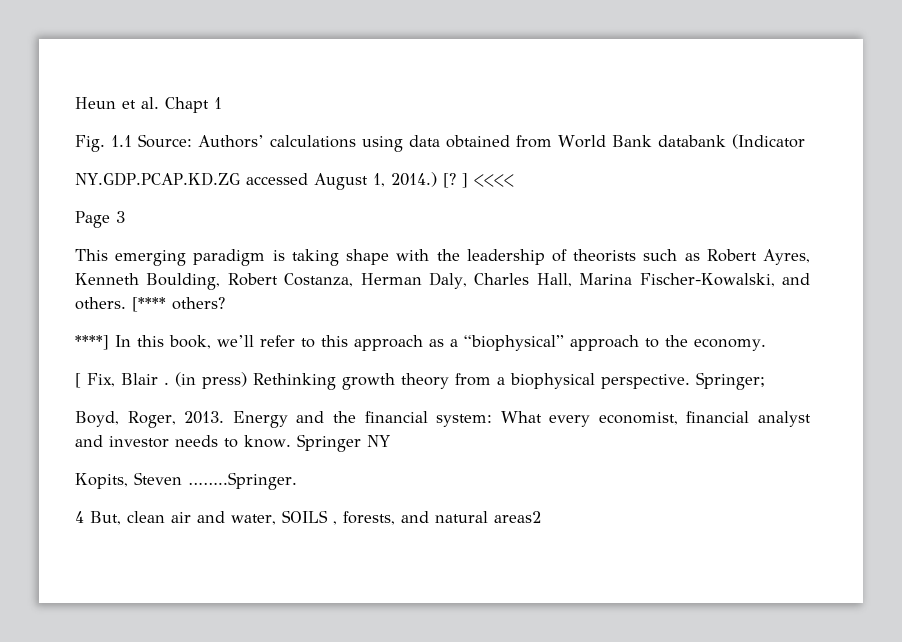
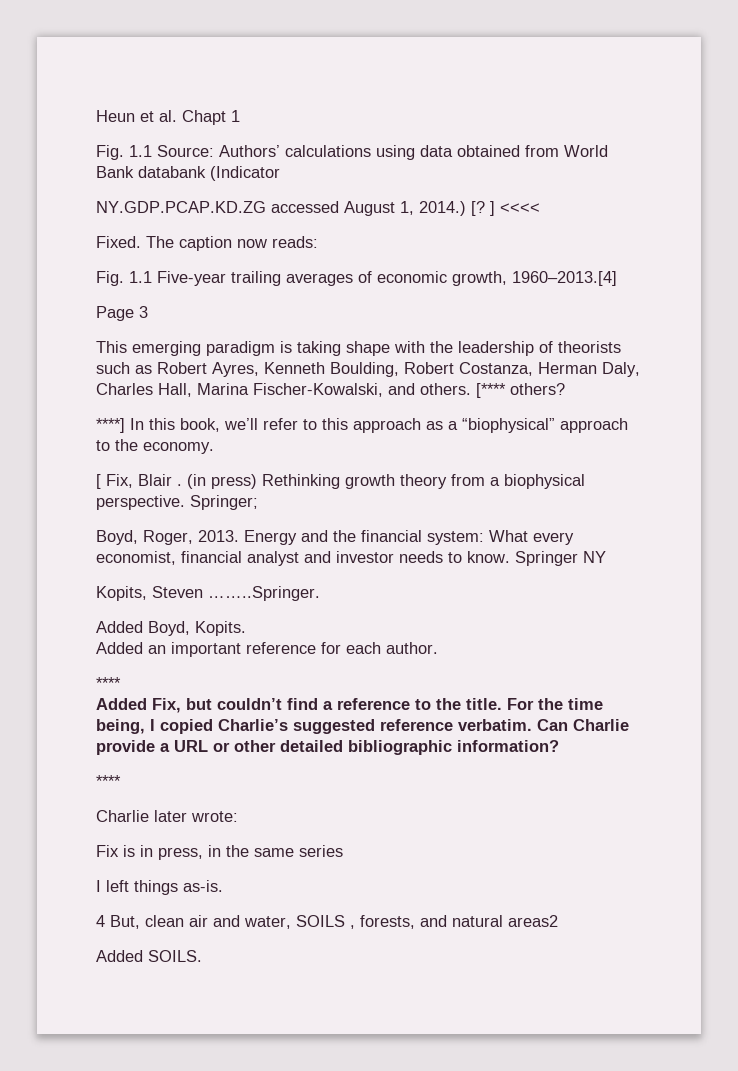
+ Fixed. The caption now reads:
+ Fig. 1.1 Five-year trailing averages of economic growth, 1960–2013.[4]
+ Added Boyd, Kopits.
+ Added an important reference for each author.
+ ****
+ Added Fix, but couldn’t find a reference to the title. For the time being, I copied Charlie’s suggested reference verbatim. Can Charlie provide a URL or other detailed bibliographic information?
+ ****
+ Charlie later wrote:
+ Fix is in press, in the same series
+ I left things as-is.
+ Added SOILS.

